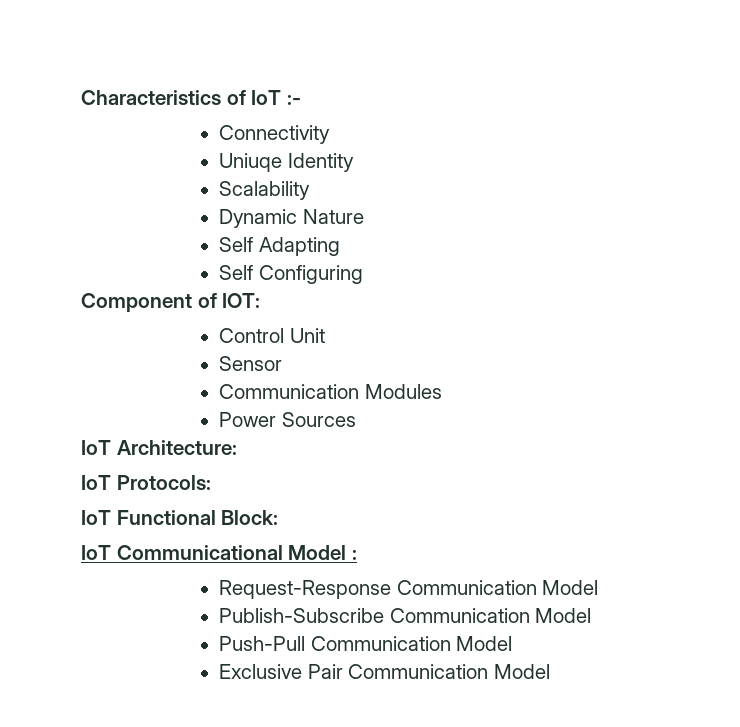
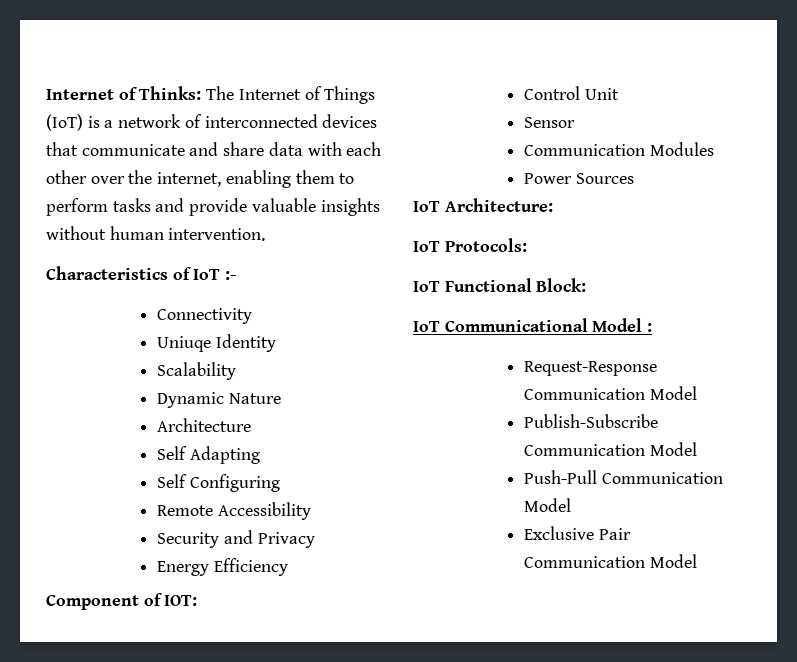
+ Internet of Thinks: The Internet of Things (IoT) is a network of interconnected devices that communicate and share data with each other over the internet, enabling them to perform tasks and provide valuable insights without human intervention.
+ Architecture
+ Remote Accessibility
+ Security and Privacy
+ Energy Efficiency

